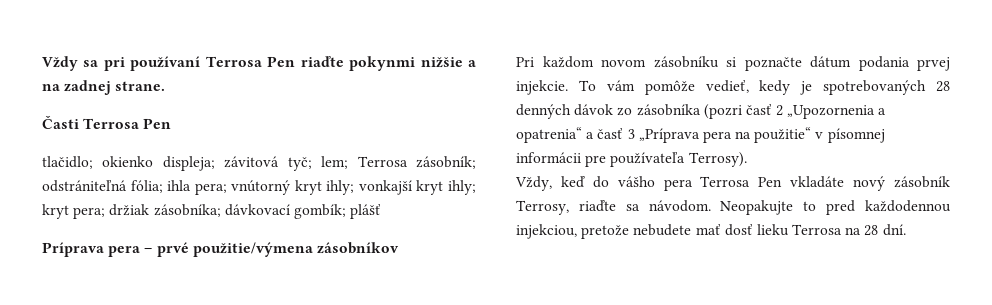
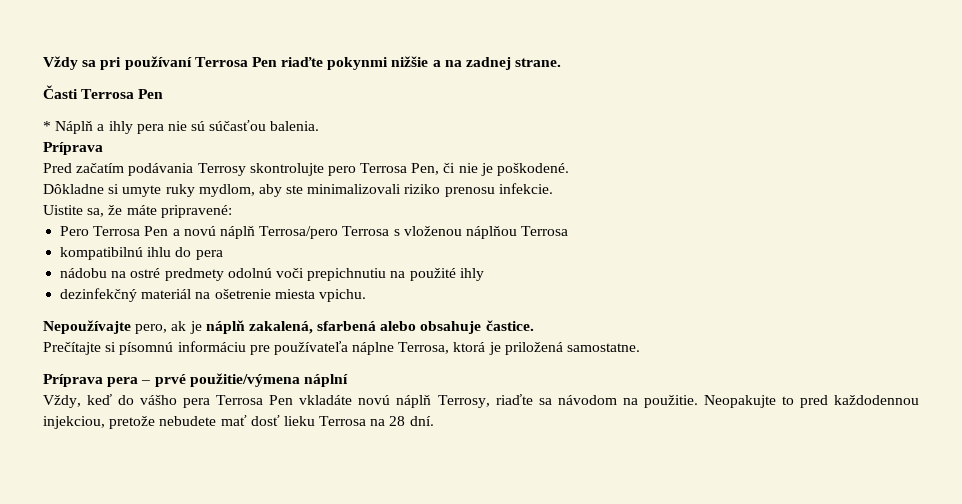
- tlačidlo; okienko displeja; závitová tyč; lem; Terrosa zásobník; odstrániteľná fólia; ihla pera; vnútorný kryt ihly; vonkajší kryt ihly; kryt pera; držiak zásobníka; dávkovací gombík; plášť
+ * Náplň a ihly pera nie sú súčasťou balenia.
+ Príprava
+ Pred začatím podávania Terrosy skontrolujte pero Terrosa Pen, či nie je poškodené.
+ Dôkladne si umyte ruky mydlom, aby ste minimalizovali riziko prenosu infekcie.
+ Uistite sa, že máte pripravené:
+ Pero Terrosa Pen a novú náplň Terrosa/pero Terrosa s vloženou náplňou Terrosa
+ kompatibilnú ihlu do pera
+ nádobu na ostré predmety odolnú voči prepichnutiu na použité ihly
+ dezinfekčný materiál na ošetrenie miesta vpichu.
+ Nepoužívajte pero, ak je náplň zakalená, sfarbená alebo obsahuje častice.
+ Prečítajte si písomnú informáciu pre používateľa náplne Terrosa, ktorá je priložená samostatne.
- Príprava pera – prvé použitie/výmena zásobníkov
- Pri každom novom zásobníku si poznačte dátum podania prvej injekcie. To vám pomôže vedieť, kedy je spotrebovaných 28 denných dávok zo zásobníka (pozri časť 2 „Upozornenia a opatrenia“ a časť 3 „Príprava pera na použitie“ v písomnej informácii pre používateľa Terrosy).
+ Príprava pera – prvé použitie/výmena náplní
- Vždy, keď do vášho pera Terrosa Pen vkladáte nový zásobník Terrosy, riaďte sa návodom.
+ Vždy, keď do vášho pera Terrosa Pen vkladáte novú náplň Terrosy, riaďte sa návodom na použitie.

